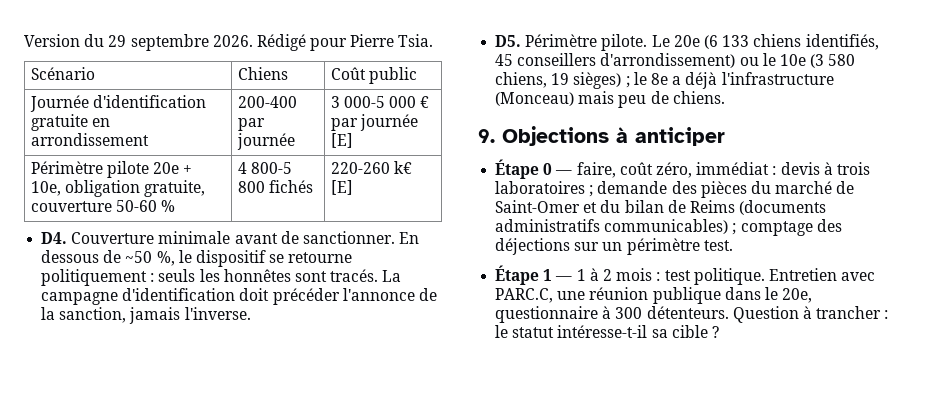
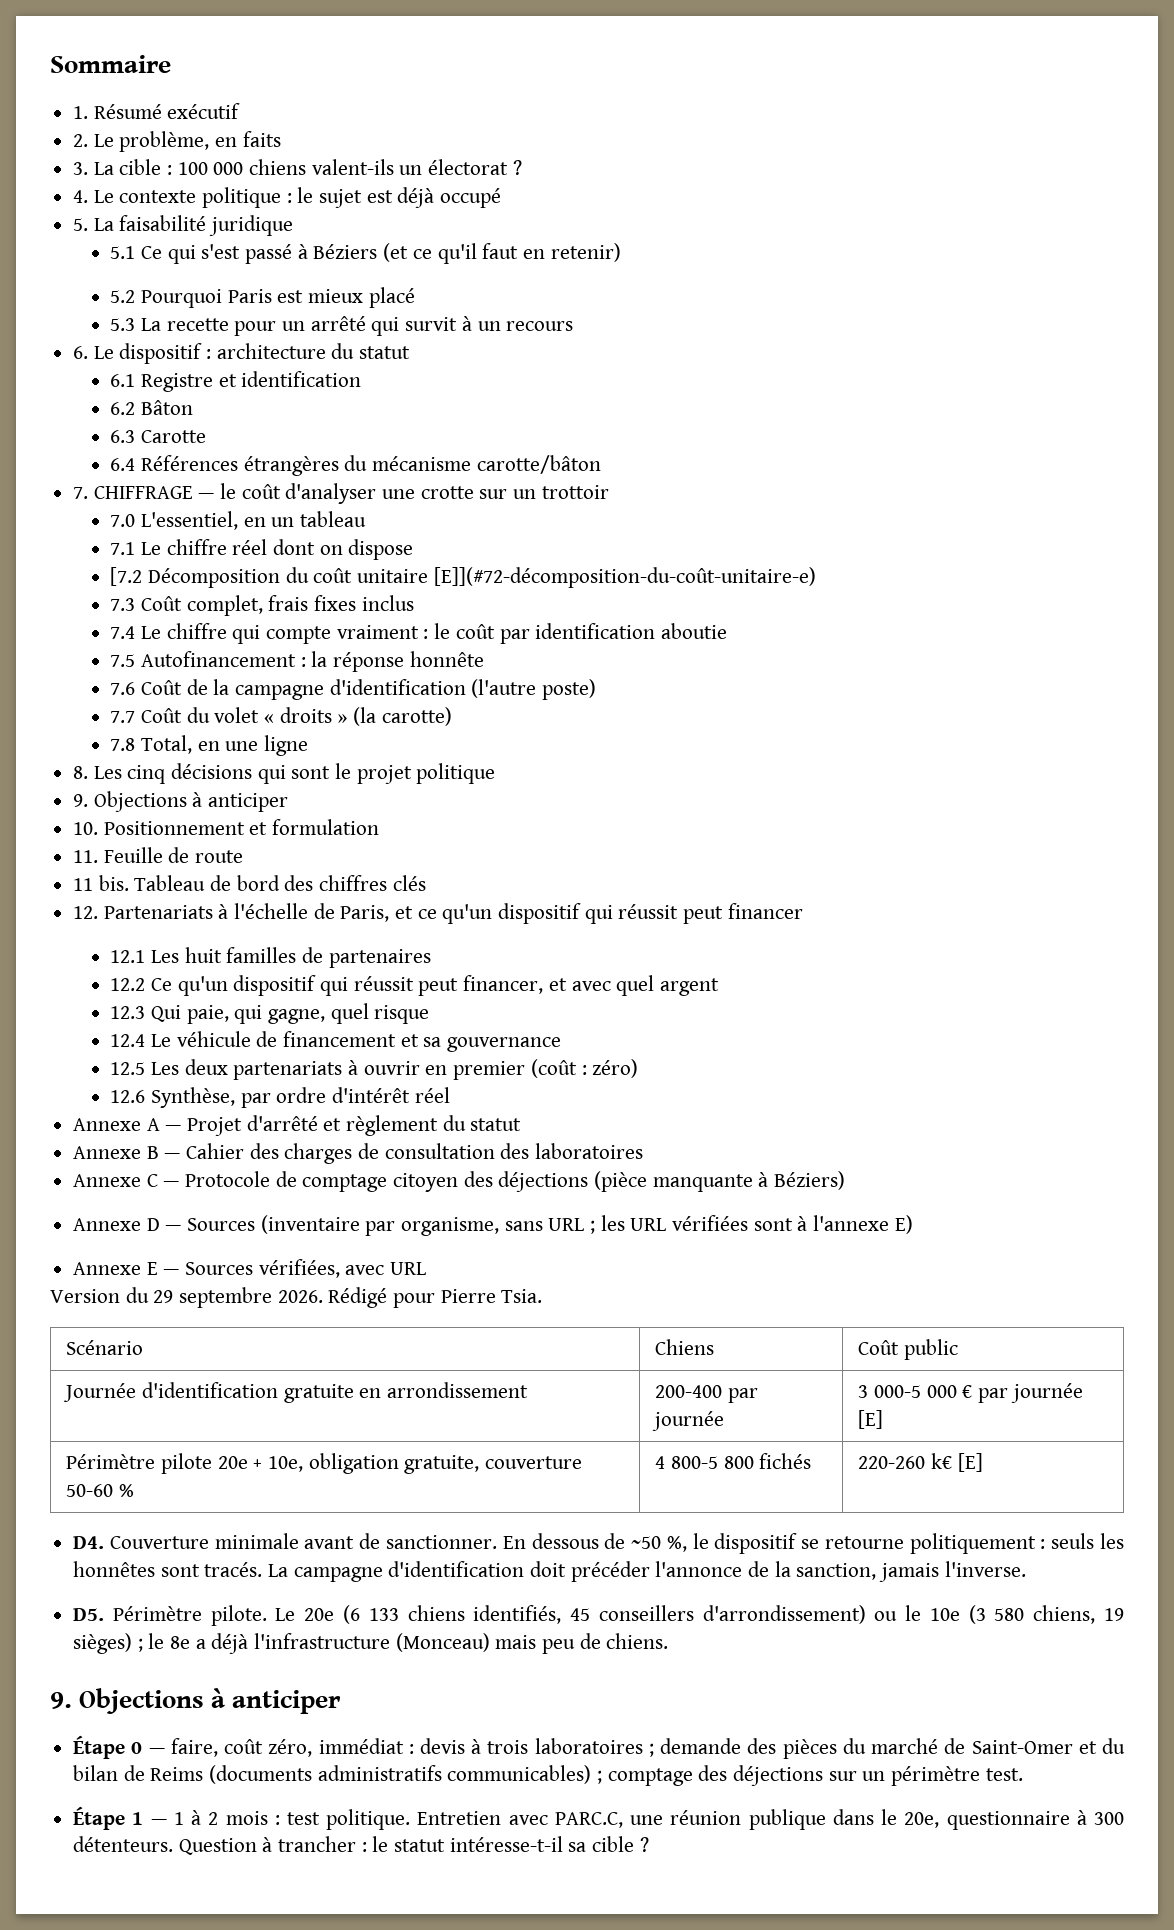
+ Sommaire
+ 1. Résumé exécutif
+ 2. Le problème, en faits
+ 3. La cible : 100 000 chiens valent-ils un électorat ?
+ 4. Le contexte politique : le sujet est déjà occupé
+ 5. La faisabilité juridique
+ 5.1 Ce qui s'est passé à Béziers (et ce qu'il faut en retenir)
+ 5.2 Pourquoi Paris est mieux placé
+ 5.3 La recette pour un arrêté qui survit à un recours
+ 6. Le dispositif : architecture du statut
+ 6.1 Registre et identification
+ 6.2 Bâton
+ 6.3 Carotte
+ 6.4 Références étrangères du mécanisme carotte/bâton
+ 7. CHIFFRAGE — le coût d'analyser une crotte sur un trottoir
+ 7.0 L'essentiel, en un tableau
+ 7.1 Le chiffre réel dont on dispose
+ [7.2 Décomposition du coût unitaire [E]](#72-décomposition-du-coût-unitaire-e)
+ 7.3 Coût complet, frais fixes inclus
+ 7.4 Le chiffre qui compte vraiment : le coût par identification aboutie
+ 7.5 Autofinancement : la réponse honnête
+ 7.6 Coût de la campagne d'identification (l'autre poste)
+ 7.7 Coût du volet « droits » (la carotte)
+ 7.8 Total, en une ligne
+ 8. Les cinq décisions qui sont le projet politique
+ 9. Objections à anticiper
+ 10. Positionnement et formulation
+ 11. Feuille de route
+ 11 bis. Tableau de bord des chiffres clés
+ 12. Partenariats à l'échelle de Paris, et ce qu'un dispositif qui réussit peut financer
+ 12.1 Les huit familles de partenaires
+ 12.2 Ce qu'un dispositif qui réussit peut financer, et avec quel argent
+ 12.3 Qui paie, qui gagne, quel risque
+ 12.4 Le véhicule de financement et sa gouvernance
+ 12.5 Les deux partenariats à ouvrir en premier (coût : zéro)
+ 12.6 Synthèse, par ordre d'intérêt réel
+ Annexe A — Projet d'arrêté et règlement du statut
+ Annexe B — Cahier des charges de consultation des laboratoires
+ Annexe C — Protocole de comptage citoyen des déjections (pièce manquante à Béziers)
+ Annexe D — Sources (inventaire par organisme, sans URL ; les URL vérifiées sont à l'annexe E)
+ Annexe E — Sources vérifiées, avec URL

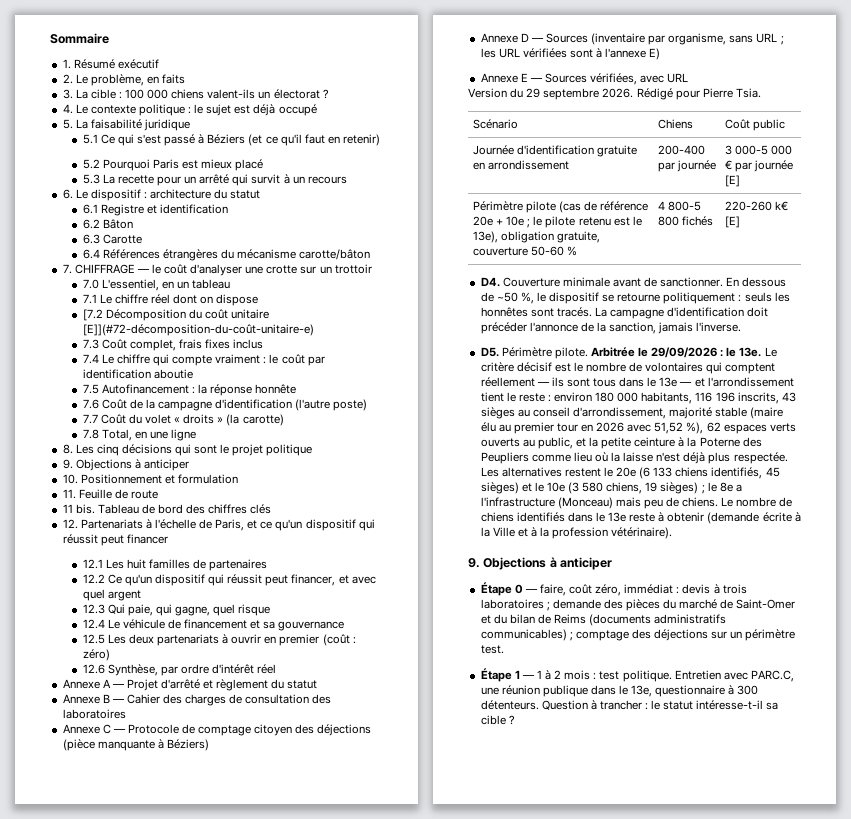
- Périmètre pilote 20e + 10e, obligation gratuite, couverture 50-60 % | 4 800-5 800 fichés | 220-260 k€ [E]
+ Périmètre pilote (cas de référence 20e + 10e ; le pilote retenu est le 13e), obligation gratuite, couverture 50-60 % | 4 800-5 800 fichés | 220-260 k€ [E]
- Le 20e (6 133 chiens identifiés, 45 conseillers d'arrondissement) ou le 10e (3 580 chiens, 19 sièges) ; le 8e a déjà l'infrastructure (Monceau) mais peu de chiens.
+ Arbitrée le 29/09/2026 : le 13e. Le critère décisif est le nombre de volontaires qui comptent réellement — ils sont tous dans le 13e — et l'arrondissement tient le reste : environ 180 000 habitants, 116 196 inscrits, 43 sièges au conseil d'arrondissement, majorité stable (maire élu au premier tour en 2026 avec 51,52 %), 62 espaces verts ouverts au public, et la petite ceinture à la Poterne des Peupliers comme lieu où la laisse n'est déjà plus respectée. Les alternatives restent le 20e (6 133 chiens identifiés, 45 sièges) et le 10e (3 580 chiens, 19 sièges) ; le 8e a l'infrastructure (Monceau) mais peu de chiens. Le nombre de chiens identifiés dans le 13e reste à obtenir (demande écrite à la Ville et à la profession vétérinaire).
- Entretien avec PARC.C, une réunion publique dans le 20e, questionnaire à 300 détenteurs.
+ Entretien avec PARC.C, une réunion publique dans le 13e, questionnaire à 300 détenteurs.

